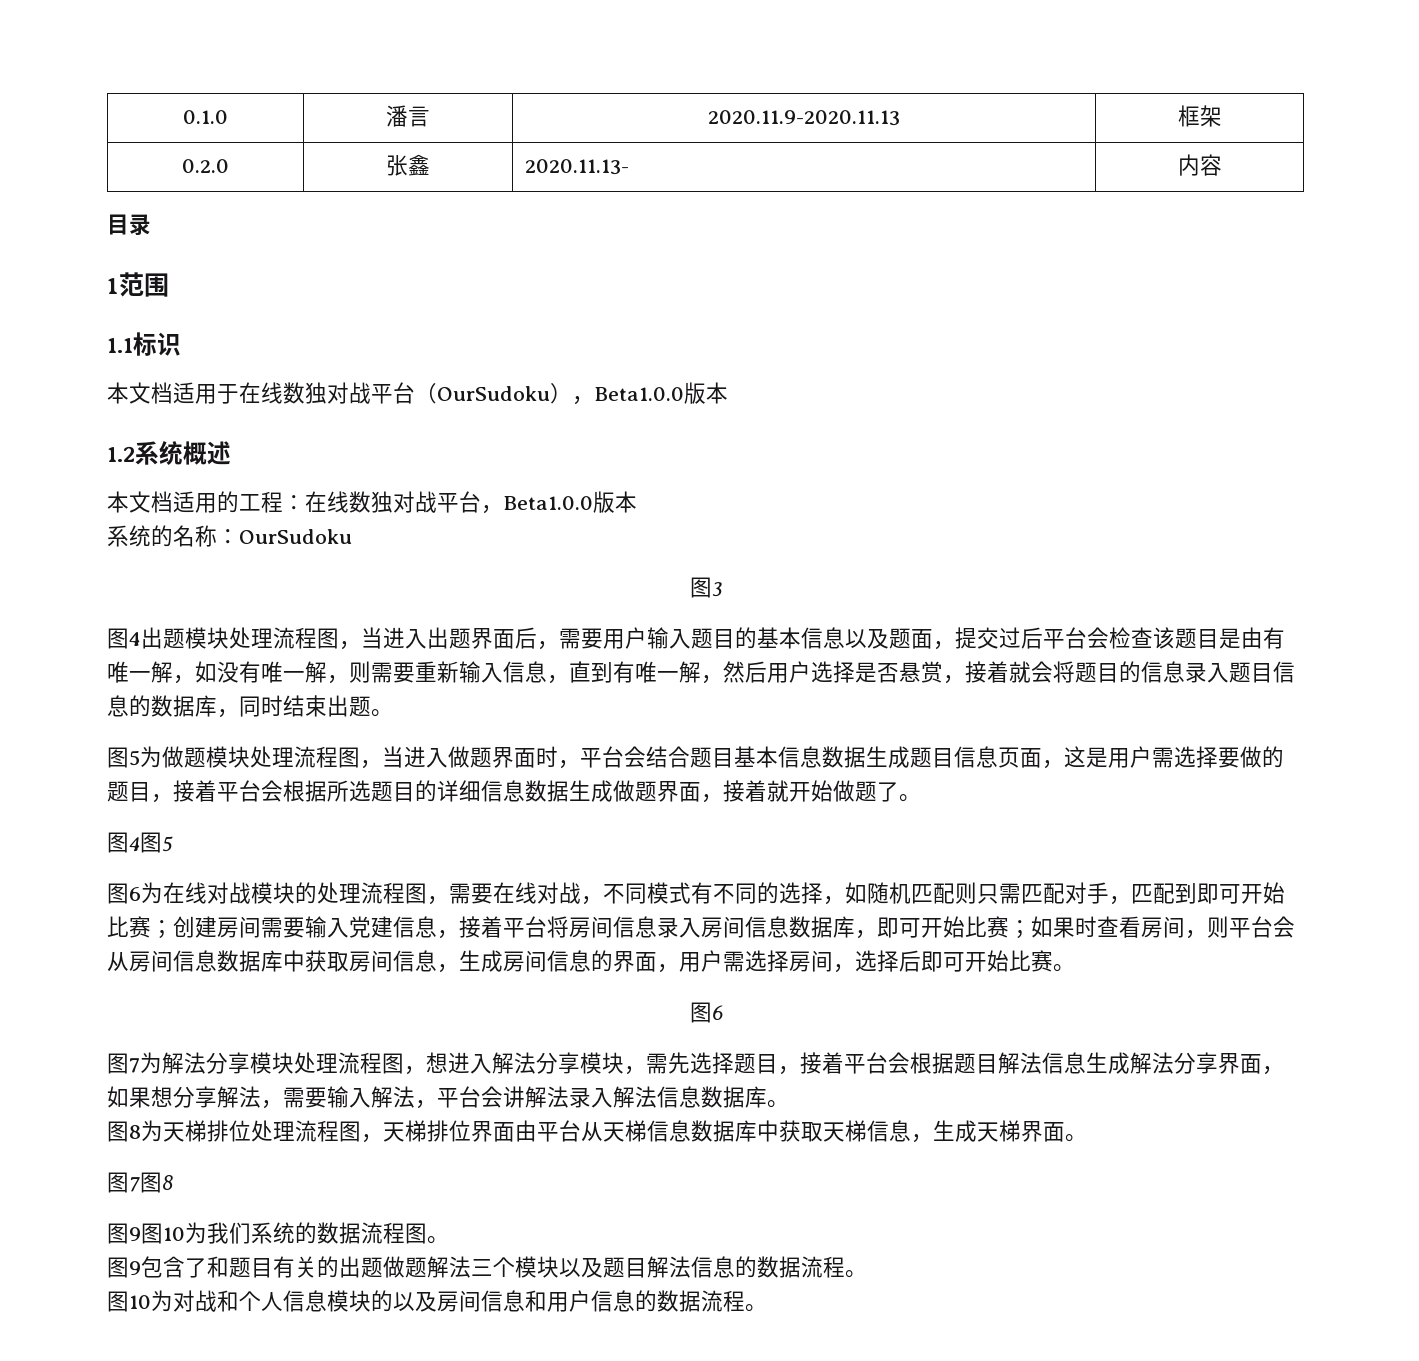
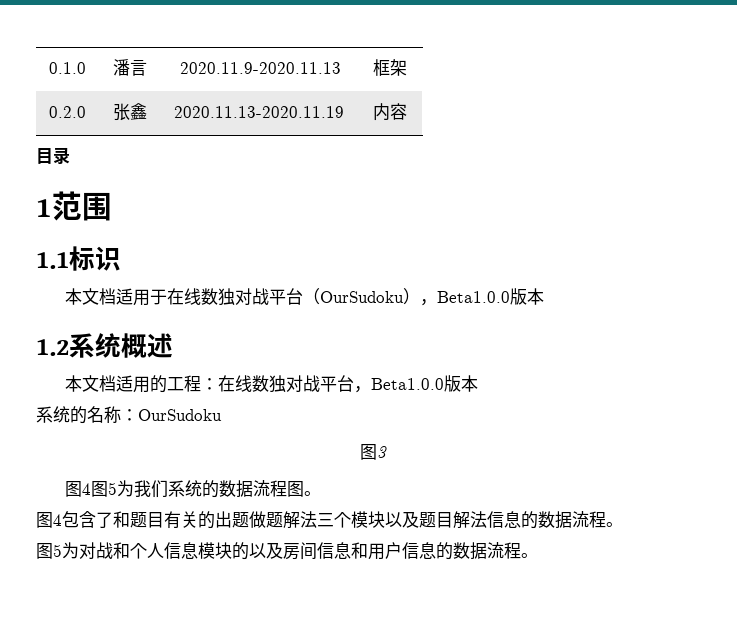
- 0.2.0 | 张鑫 | 2020.11.13- | 内容
+ 0.2.0 | 张鑫 | 2020.11.13-2020.11.19 | 内容
- 图4出题模块处理流程图，当进入出题界面后，需要用户输入题目的基本信息以及题面，提交过后平台会检查该题目是由有唯一解，如没有唯一解，则需要重新输入信息，直到有唯一解，然后用户选择是否悬赏，接着就会将题目的信息录入题目信息的数据库，同时结束出题。
- 图5为做题模块处理流程图，当进入做题界面时，平台会结合题目基本信息数据生成题目信息页面，这是用户需选择要做的题目，接着平台会根据所选题目的详细信息数据生成做题界面，接着就开始做题了。
- 图4图5
- 图6为在线对战模块的处理流程图，需要在线对战，不同模式有不同的选择，如随机匹配则只需匹配对手，匹配到即可开始比赛；创建房间需要输入党建信息，接着平台将房间信息录入房间信息数据库，即可开始比赛；如果时查看房间，则平台会从房间信息数据库中获取房间信息，生成房间信息的界面，用户需选择房间，选择后即可开始比赛。
- 图6
- 图7为解法分享模块处理流程图，想进入解法分享模块，需先选择题目，接着平台会根据题目解法信息生成解法分享界面，如果想分享解法，需要输入解法，平台会讲解法录入解法信息数据库。
- 图8为天梯排位处理流程图，天梯排位界面由平台从天梯信息数据库中获取天梯信息，生成天梯界面。
- 图7图8
- 图9图10为我们系统的数据流程图。
+ 图4图5为我们系统的数据流程图。
- 图9包含了和题目有关的出题做题解法三个模块以及题目解法信息的数据流程。
+ 图4包含了和题目有关的出题做题解法三个模块以及题目解法信息的数据流程。
- 图10为对战和个人信息模块的以及房间信息和用户信息的数据流程。
+ 图5为对战和个人信息模块的以及房间信息和用户信息的数据流程。

